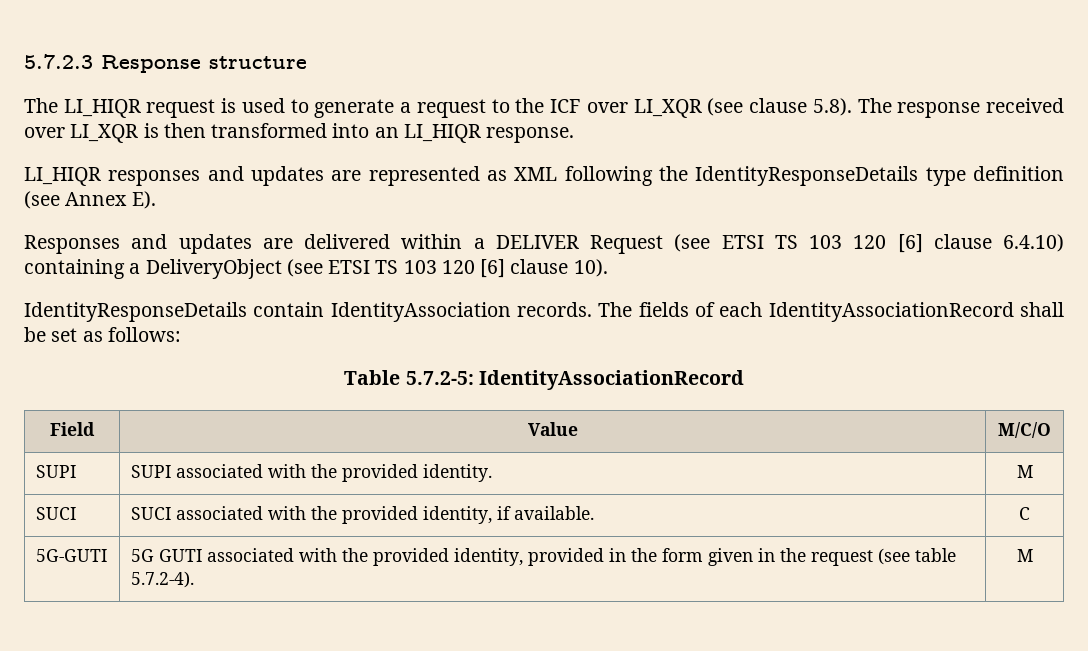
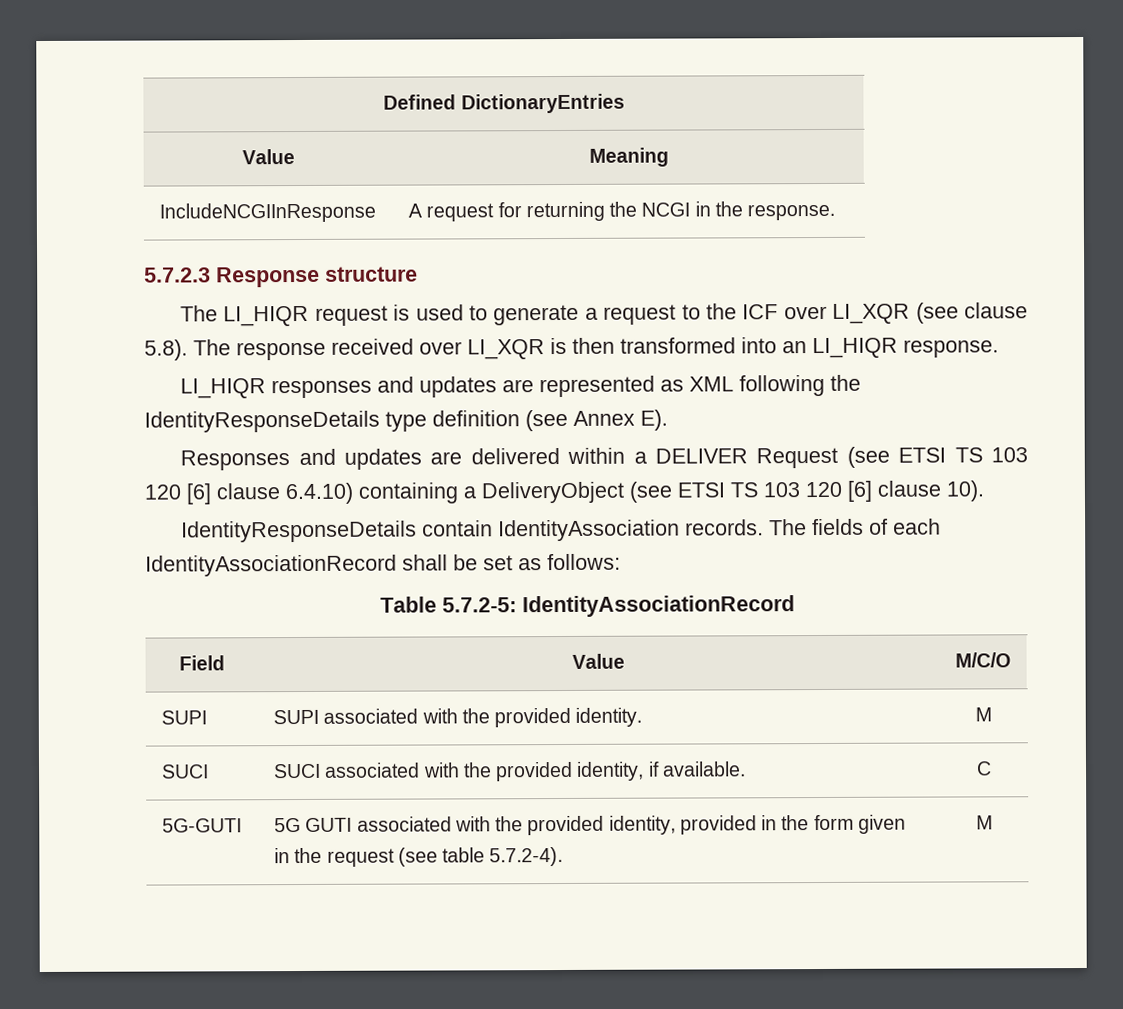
+ Defined DictionaryEntries
+ Value | Meaning
+ IncludeNCGIInResponse | A request for returning the NCGI in the response.

